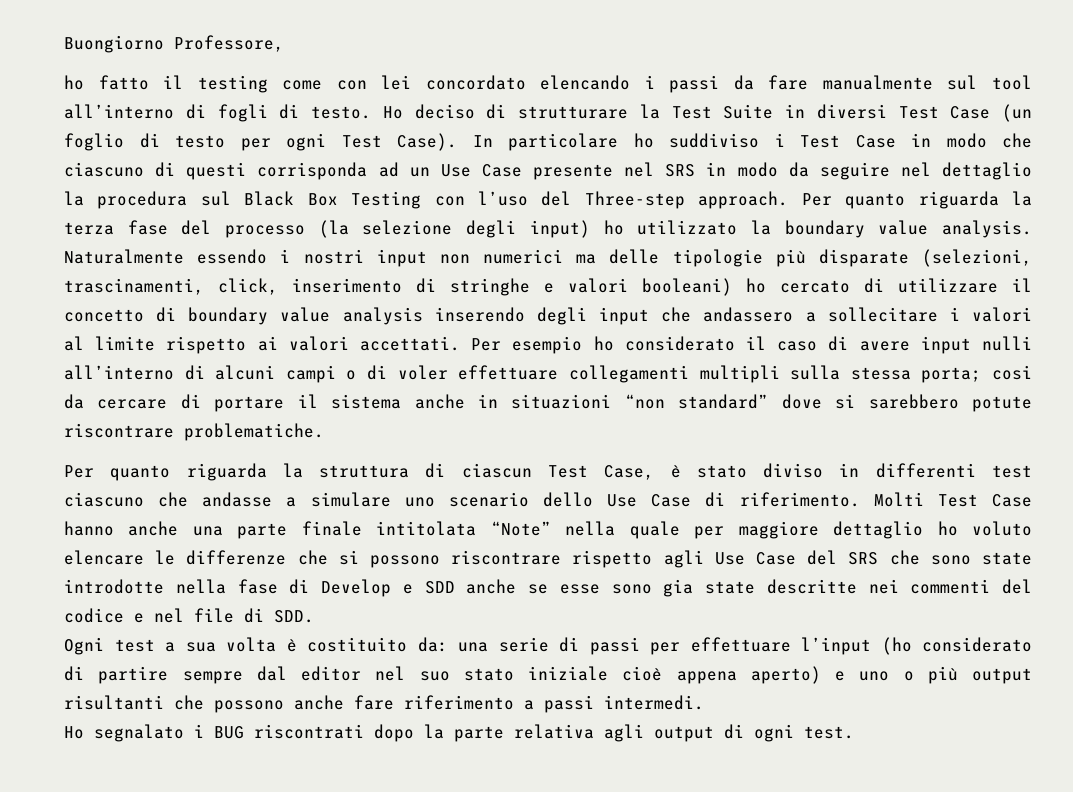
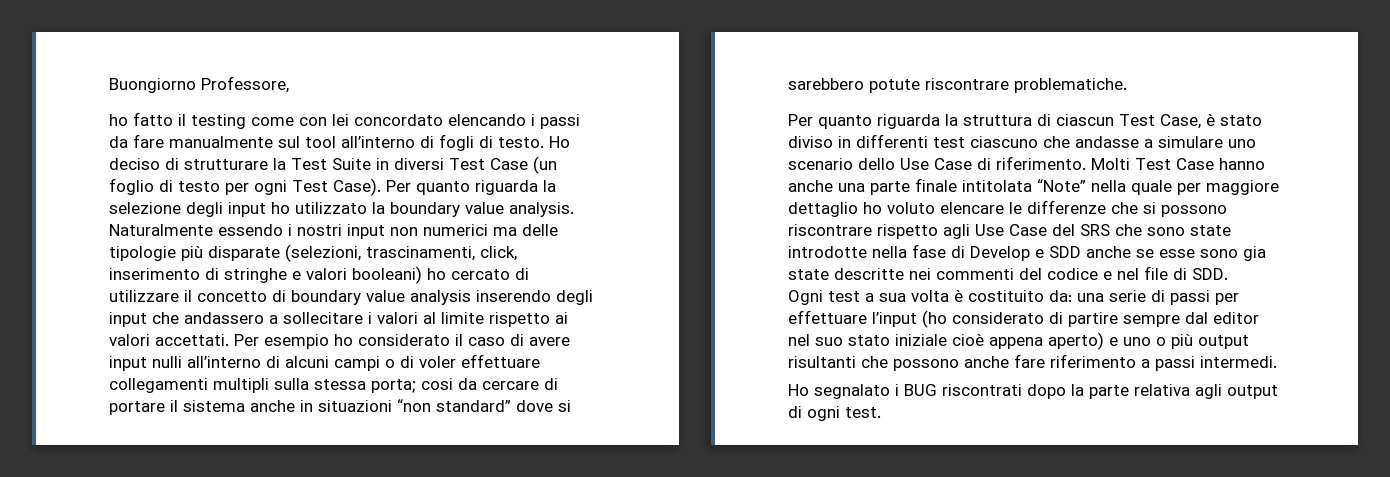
- In particolare ho suddiviso i Test Case in modo che ciascuno di questi corrisponda ad un Use Case presente nel SRS in modo da seguire nel dettaglio la procedura sul Black Box Testing con l’uso del Three-step approach. Per quanto riguarda la terza fase del processo (la selezione degli input) ho utilizzato la boundary value analysis.
+ Per quanto riguarda la selezione degli input ho utilizzato la boundary value analysis.

